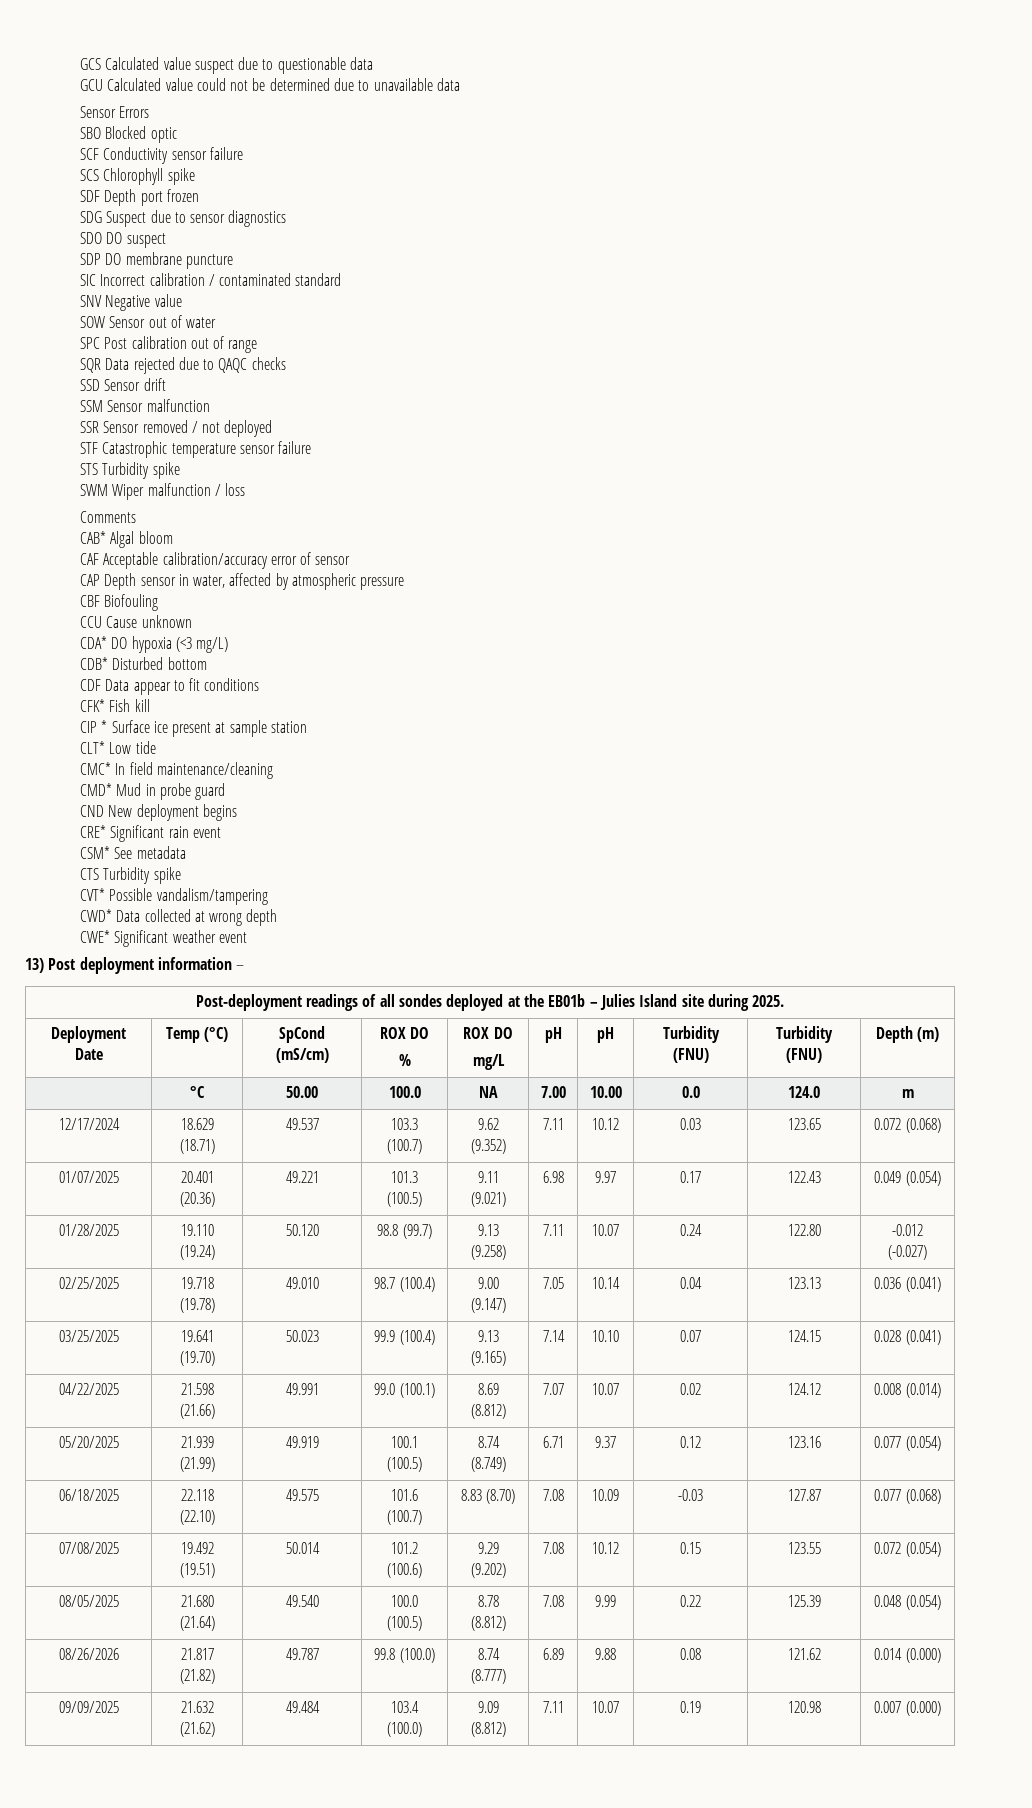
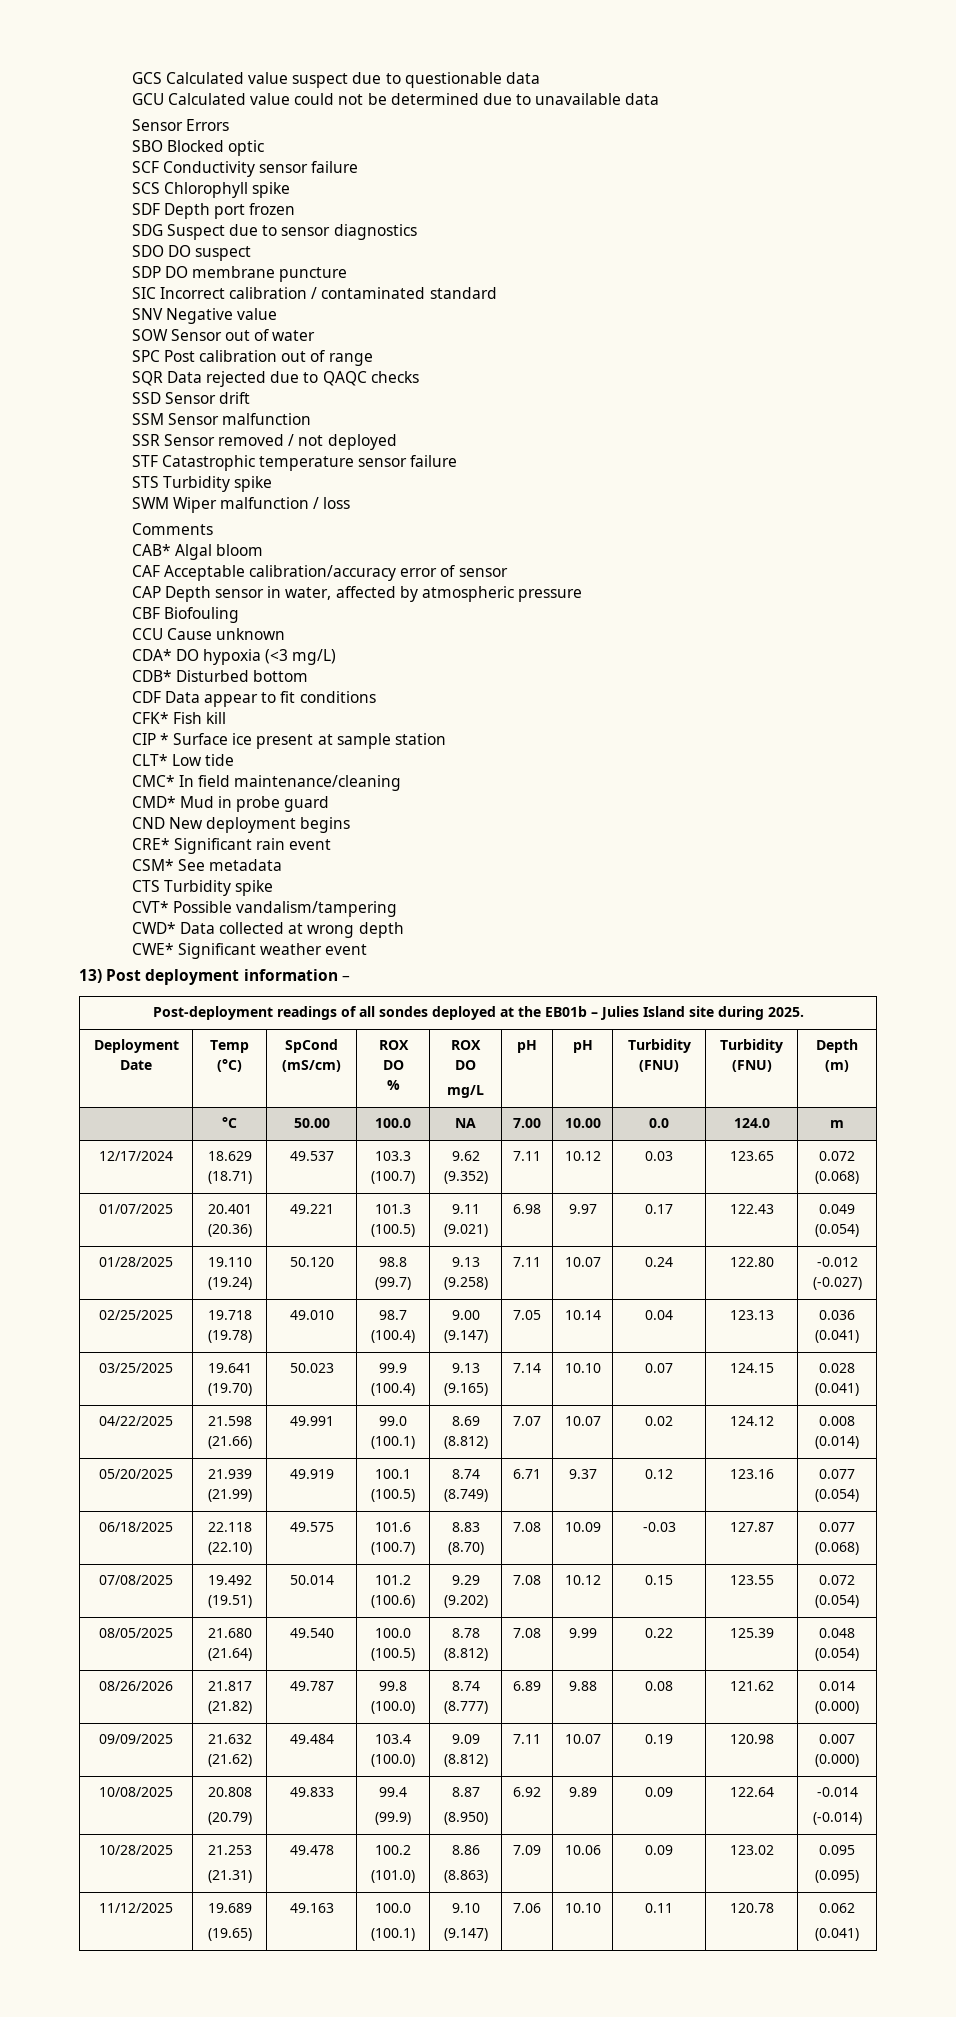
+ 10/08/2025 | 20.808
+ (20.79) | 49.833 | 99.4
+ (99.9) | 8.87
+ (8.950) | 6.92 | 9.89 | 0.09 | 122.64 | -0.014
+ (-0.014)
+ 10/28/2025 | 21.253
+ (21.31) | 49.478 | 100.2
+ (101.0) | 8.86
+ (8.863) | 7.09 | 10.06 | 0.09 | 123.02 | 0.095
+ (0.095)
+ 11/12/2025 | 19.689
+ (19.65) | 49.163 | 100.0
+ (100.1) | 9.10
+ (9.147) | 7.06 | 10.10 | 0.11 | 120.78 | 0.062
+ (0.041)

